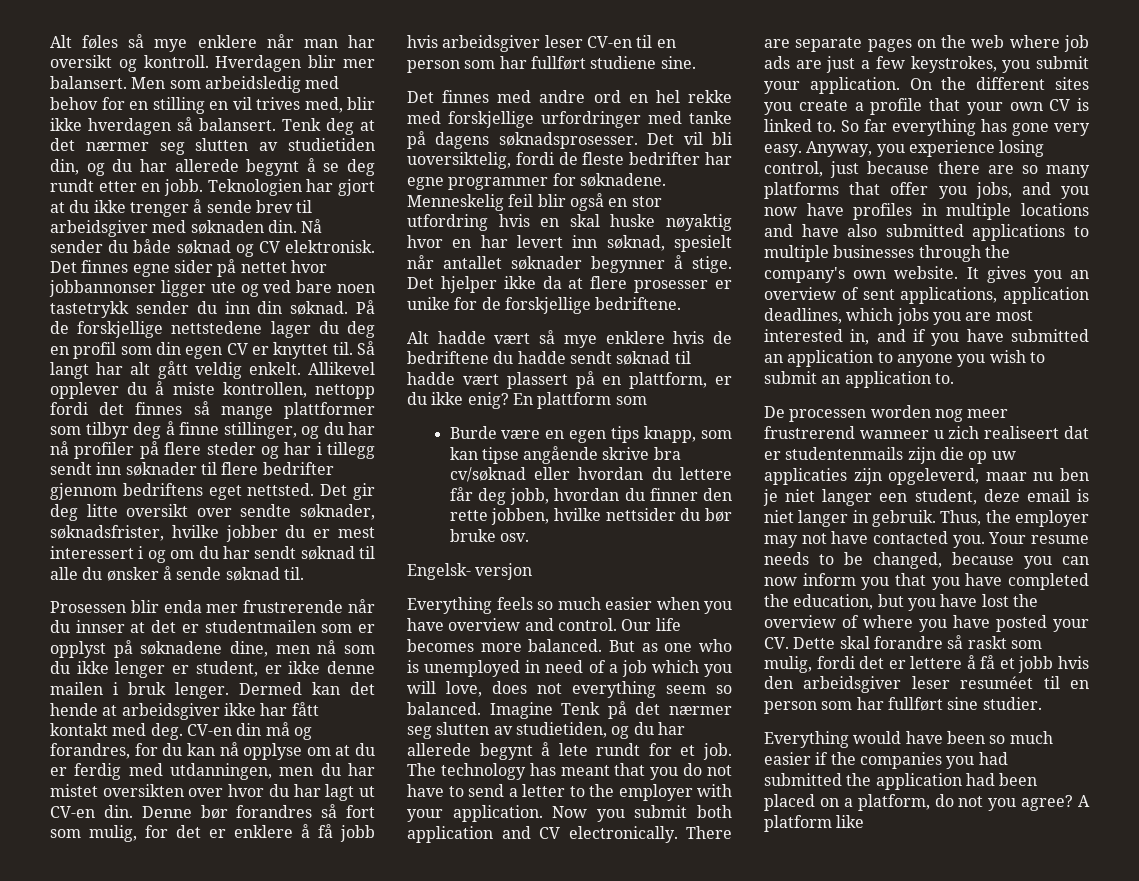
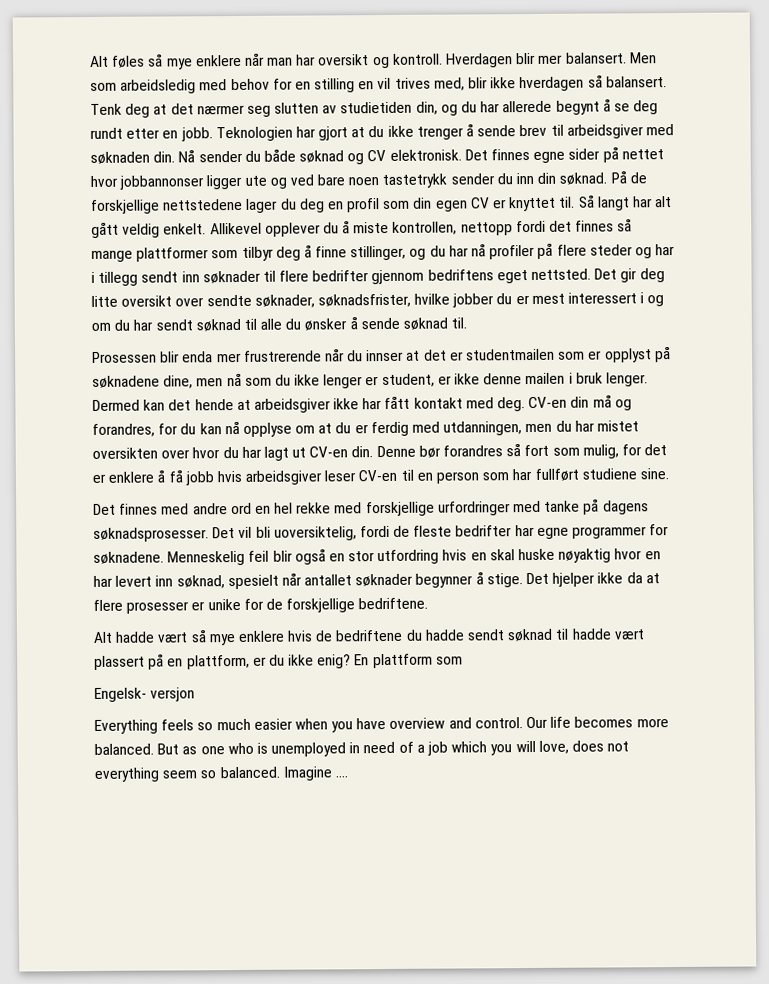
- Burde være en egen tips knapp, som kan tipse angående skrive bra cv/søknad eller hvordan du lettere får deg jobb, hvordan du finner den rette jobben, hvilke nettsider du bør bruke osv.
- Imagine Tenk på det nærmer seg slutten av studietiden, og du har allerede begynt å lete rundt for et job. The technology has meant that you do not have to send a letter to the employer with your application. Now you submit both application and CV electronically. There are separate pages on the web where job ads are just a few keystrokes, you submit your application. On the different sites you create a profile that your own CV is linked to. So far everything has gone very easy. Anyway, you experience losing control, just because there are so many platforms that offer you jobs, and you now have profiles in multiple locations and have also submitted applications to multiple businesses through the company's own website. It gives you an overview of sent applications, application deadlines, which jobs you are most interested in, and if you have submitted an application to anyone you wish to submit an application to.
- De processen worden nog meer frustrerend wanneer u zich realiseert dat er studentenmails zijn die op uw applicaties zijn opgeleverd, maar nu ben je niet langer een student, deze email is niet langer in gebruik. Thus, the employer may not have contacted you. Your resume needs to be changed, because you can now inform you that you have completed the education, but you have lost the overview of where you have posted your CV. Dette skal forandre så raskt som mulig, fordi det er lettere å få et jobb hvis den arbeidsgiver leser resuméet til en person som har fullført sine studier.
- Everything would have been so much easier if the companies you had submitted the application had been placed on a platform, do not you agree? A platform like
+ Imagine ….

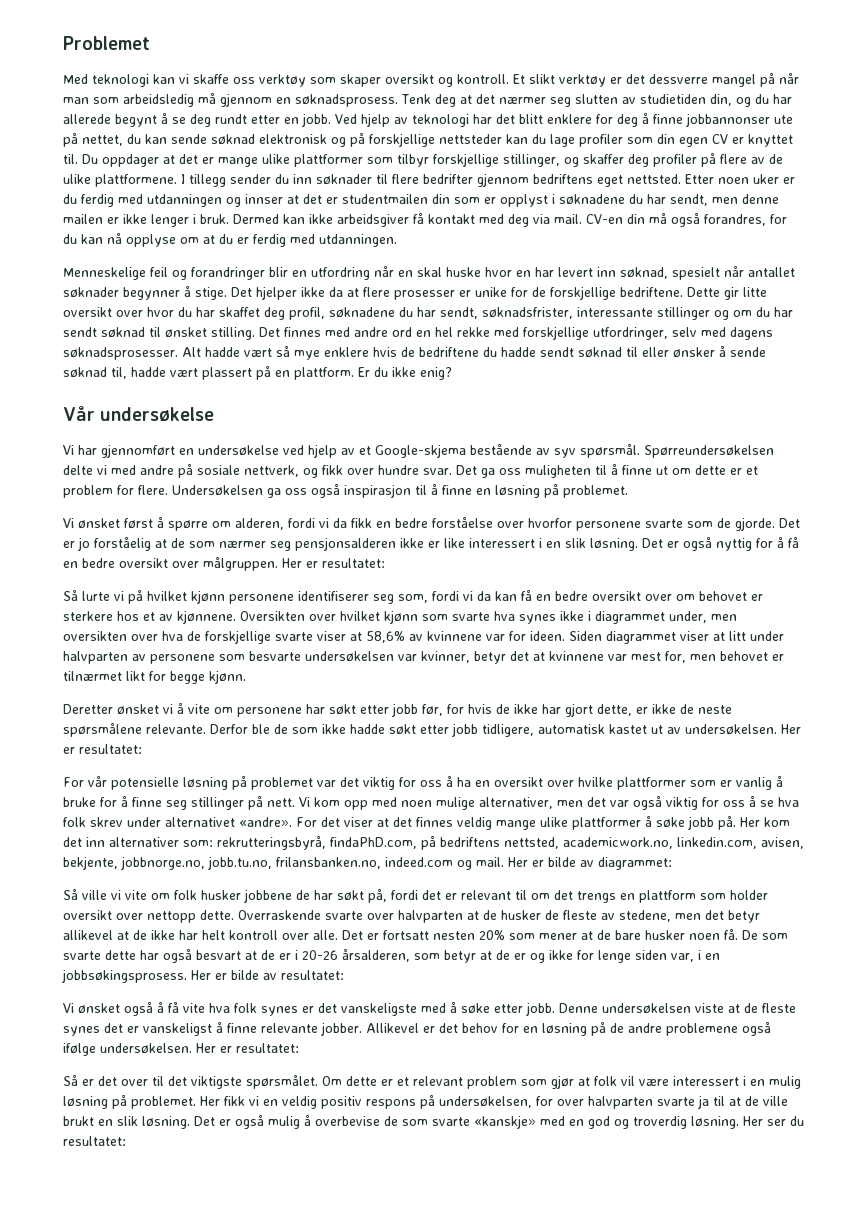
- Alt føles så mye enklere når man har oversikt og kontroll. Hverdagen blir mer balansert. Men som arbeidsledig med behov for en stilling en vil trives med, blir ikke hverdagen så balansert.
+ Problemet
+ Med teknologi kan vi skaffe oss verktøy som skaper oversikt og kontroll. Et slikt verktøy er det dessverre mangel på når man som arbeidsledig må gjennom en søknadsprosess.
- Teknologien har gjort at du ikke trenger å sende brev til arbeidsgiver med søknaden din. Nå sender du både søknad og CV elektronisk. Det finnes egne sider på nettet hvor jobbannonser ligger ute og ved bare noen tastetrykk sender du inn din søknad. På de forskjellige nettstedene lager du deg en profil som din egen CV er knyttet til.
+ Ved hjelp av teknologi har det blitt enklere for deg å finne jobbannonser ute på nettet, du kan sende søknad elektronisk og på forskjellige nettsteder kan du lage profiler som din egen CV er knyttet til.
- Så langt har alt gått veldig enkelt. Allikevel opplever du å miste kontrollen, nettopp fordi det finnes så mange plattformer som tilbyr deg å finne stillinger, og du har nå profiler på flere steder og har i tillegg sendt inn søknader til flere bedrifter gjennom bedriftens eget nettsted.
+ Du oppdager at det er mange ulike plattformer som tilbyr forskjellige stillinger, og skaffer deg profiler på flere av de ulike plattformene. I tillegg sender du inn søknader til flere bedrifter gjennom bedriftens eget nettsted.
- Det gir deg litte oversikt over sendte søknader, søknadsfrister, hvilke jobber du er mest interessert i og om du har sendt søknad til alle du ønsker å sende søknad til.
- Prosessen blir enda mer frustrerende når du innser at det er studentmailen som er opplyst på søknadene dine, men nå som du ikke lenger er student, er ikke denne mailen i bruk lenger. Dermed kan det hende at arbeidsgiver ikke har fått kontakt med deg.
+ Etter noen uker er du ferdig med utdanningen og innser at det er studentmailen din som er opplyst i søknadene du har sendt, men denne mailen er ikke lenger i bruk. Dermed kan ikke arbeidsgiver få kontakt med deg via mail.
- CV-en din må og forandres, for du kan nå opplyse om at du er ferdig med utdanningen, men du har mistet oversikten over hvor du har lagt ut CV-en din. Denne bør forandres så fort som mulig, for det er enklere å få jobb hvis arbeidsgiver leser CV-en til en person som har fullført studiene sine.
- Det finnes med andre ord en hel rekke med forskjellige urfordringer med tanke på dagens søknadsprosesser. Det vil bli uoversiktelig, fordi de fleste bedrifter har egne programmer for søknadene. Menneskelig feil blir også en stor utfordring hvis en skal huske nøyaktig hvor en har levert inn søknad, spesielt når antallet søknader begynner å stige.
+ CV-en din må også forandres, for du kan nå opplyse om at du er ferdig med utdanningen.
+ Menneskelige feil og forandringer blir en utfordring når en skal huske hvor en har levert inn søknad, spesielt når antallet søknader begynner å stige.
- Det hjelper ikke da at flere prosesser er unike for de forskjellige bedriftene.
- Alt hadde vært så mye enklere hvis de bedriftene du hadde sendt søknad til hadde vært plassert på en plattform, er du ikke enig? En plattform som
- Engelsk- versjon
- Everything feels so much easier when you have overview and control. Our life becomes more balanced. But as one who is unemployed in need of a job which you will love, does not everything seem so balanced. Imagine ….
+ Det hjelper ikke da at flere prosesser er unike for de forskjellige bedriftene. Dette gir litte oversikt over hvor du har skaffet deg profil, søknadene du har sendt, søknadsfrister, interessante stillinger og om du har sendt søknad til ønsket stilling. Det finnes med andre ord en hel rekke med forskjellige utfordringer, selv med dagens søknadsprosesser. Alt hadde vært så mye enklere hvis de bedriftene du hadde sendt søknad til eller ønsker å sende søknad til, hadde vært plassert på en plattform. Er du ikke enig?
+ Vår undersøkelse
+ Vi har gjennomført en undersøkelse ved hjelp av et Google-skjema bestående av syv spørsmål. Spørreundersøkelsen delte vi med andre på sosiale nettverk, og fikk over hundre svar. Det ga oss muligheten til å finne ut om dette er et problem for flere. Undersøkelsen ga oss også inspirasjon til å finne en løsning på problemet.
+ Vi ønsket først å spørre om alderen, fordi vi da fikk en bedre forståelse over hvorfor personene svarte som de gjorde. Det er jo forståelig at de som nærmer seg pensjonsalderen ikke er like interessert i en slik løsning. Det er også nyttig for å få en bedre oversikt over målgruppen. Her er resultatet:
+ Så lurte vi på hvilket kjønn personene identifiserer seg som, fordi vi da kan få en bedre oversikt over om behovet er sterkere hos et av kjønnene. Oversikten over hvilket kjønn som svarte hva synes ikke i diagrammet under, men oversikten over hva de forskjellige svarte viser at 58,6% av kvinnene var for ideen. Siden diagrammet viser at litt under halvparten av personene som besvarte undersøkelsen var kvinner, betyr det at kvinnene var mest for, men behovet er tilnærmet likt for begge kjønn.
+ Deretter ønsket vi å vite om personene har søkt etter jobb før, for hvis de ikke har gjort dette, er ikke de neste spørsmålene relevante. Derfor ble de som ikke hadde søkt etter jobb tidligere, automatisk kastet ut av undersøkelsen. Her er resultatet:
+ For vår potensielle løsning på problemet var det viktig for oss å ha en oversikt over hvilke plattformer som er vanlig å bruke for å finne seg stillinger på nett. Vi kom opp med noen mulige alternativer, men det var også viktig for oss å se hva folk skrev under alternativet «andre». For det viser at det finnes veldig mange ulike plattformer å søke jobb på. Her kom det inn alternativer som: rekrutteringsbyrå, findaPhD.com, på bedriftens nettsted, academicwork.no, linkedin.com, avisen, bekjente, jobbnorge.no, jobb.tu.no, frilansbanken.no, indeed.com og mail. Her er bilde av diagrammet:
+ Så ville vi vite om folk husker jobbene de har søkt på, fordi det er relevant til om det trengs en plattform som holder oversikt over nettopp dette. Overraskende svarte over halvparten at de husker de fleste av stedene, men det betyr allikevel at de ikke har helt kontroll over alle. Det er fortsatt nesten 20% som mener at de bare husker noen få. De som svarte dette har også besvart at de er i 20-26 årsalderen, som betyr at de er og ikke for lenge siden var, i en jobbsøkingsprosess. Her er bilde av resultatet:
+ Vi ønsket også å få vite hva folk synes er det vanskeligste med å søke etter jobb. Denne undersøkelsen viste at de fleste synes det er vanskeligst å finne relevante jobber. Allikevel er det behov for en løsning på de andre problemene også ifølge undersøkelsen. Her er resultatet:
+ Så er det over til det viktigste spørsmålet. Om dette er et relevant problem som gjør at folk vil være interessert i en mulig løsning på problemet. Her fikk vi en veldig positiv respons på undersøkelsen, for over halvparten svarte ja til at de ville brukt en slik løsning. Det er også mulig å overbevise de som svarte «kanskje» med en god og troverdig løsning. Her ser du resultatet:

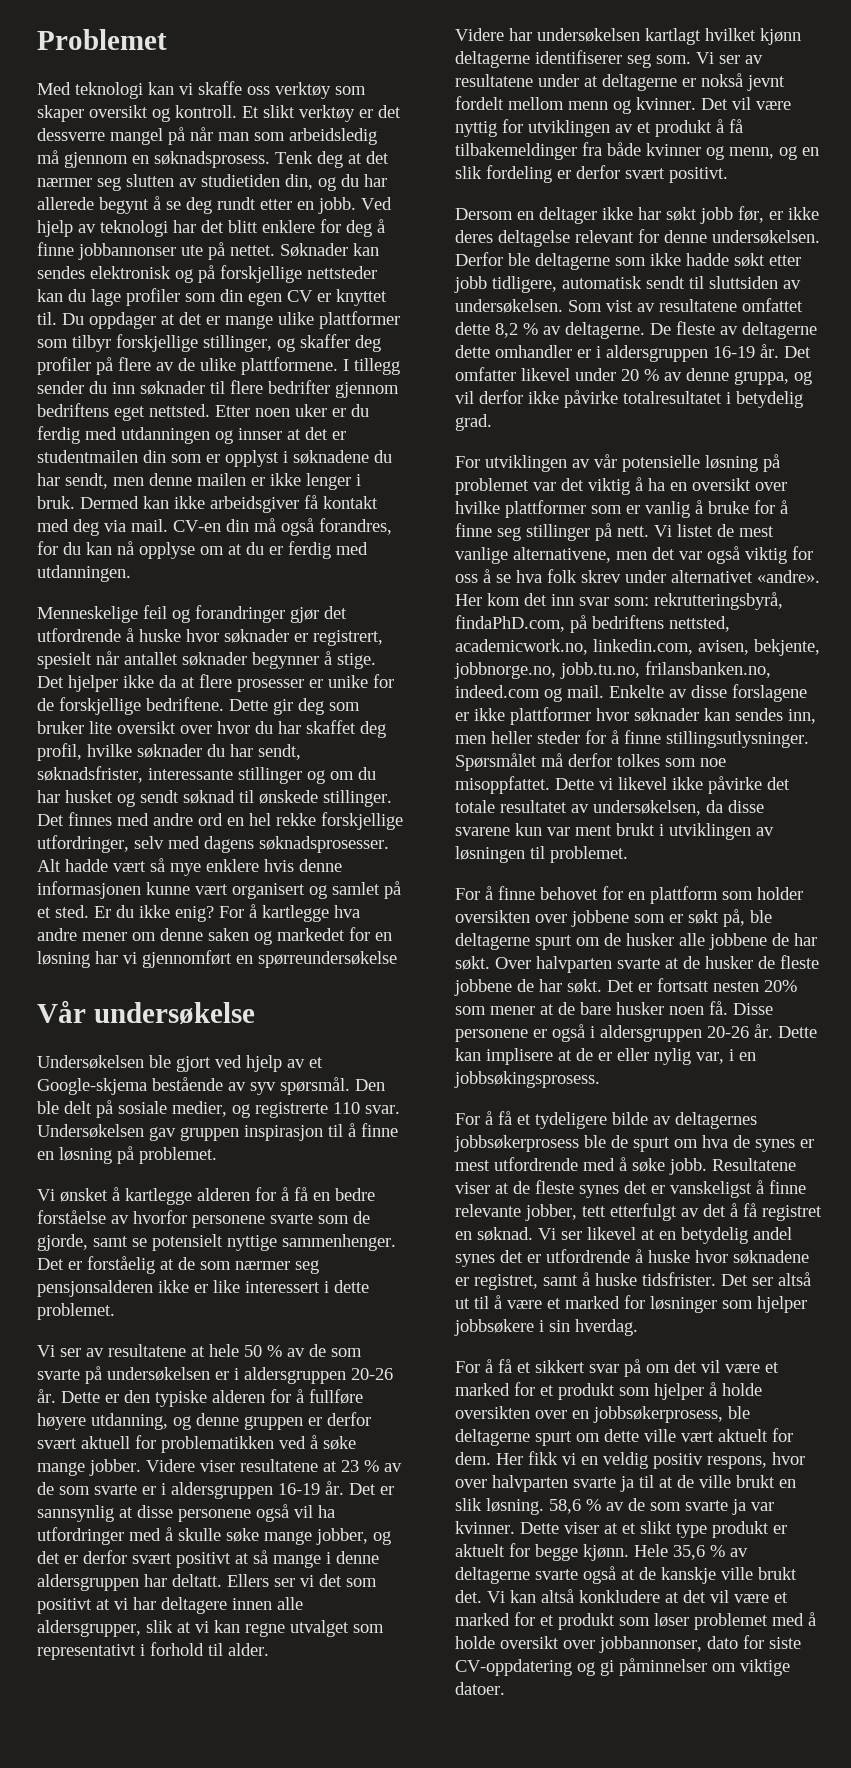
- Ved hjelp av teknologi har det blitt enklere for deg å finne jobbannonser ute på nettet, du kan sende søknad elektronisk og på forskjellige nettsteder kan du lage profiler som din egen CV er knyttet til.
+ Ved hjelp av teknologi har det blitt enklere for deg å finne jobbannonser ute på nettet. Søknader kan sendes elektronisk og på forskjellige nettsteder kan du lage profiler som din egen CV er knyttet til.
- Menneskelige feil og forandringer blir en utfordring når en skal huske hvor en har levert inn søknad, spesielt når antallet søknader begynner å stige.
+ Menneskelige feil og forandringer gjør det utfordrende å huske hvor søknader er registrert, spesielt når antallet søknader begynner å stige.
- Dette gir litte oversikt over hvor du har skaffet deg profil, søknadene du har sendt, søknadsfrister, interessante stillinger og om du har sendt søknad til ønsket stilling.
+ Dette gir deg som bruker lite oversikt over hvor du har skaffet deg profil, hvilke søknader du har sendt, søknadsfrister, interessante stillinger og om du har husket og sendt søknad til ønskede stillinger.
- Det finnes med andre ord en hel rekke med forskjellige utfordringer, selv med dagens søknadsprosesser.
+ Det finnes med andre ord en hel rekke forskjellige utfordringer, selv med dagens søknadsprosesser.
- Alt hadde vært så mye enklere hvis de bedriftene du hadde sendt søknad til eller ønsker å sende søknad til, hadde vært plassert på en plattform. Er du ikke enig?
+ Alt hadde vært så mye enklere hvis denne informasjonen kunne vært organisert og samlet på et sted. Er du ikke enig? For å kartlegge hva andre mener om denne saken og markedet for en løsning har vi gjennomført en spørreundersøkelse
  Vår undersøkelse
- Vi har gjennomført en undersøkelse ved hjelp av et Google-skjema bestående av syv spørsmål.
+ Undersøkelsen ble gjort ved hjelp av et Google-skjema bestående av syv spørsmål.
- Spørreundersøkelsen delte vi med andre på sosiale nettverk, og fikk over hundre svar. Det ga oss muligheten til å finne ut om dette er et problem for flere. Undersøkelsen ga oss også inspirasjon til å finne en løsning på problemet.
+ Den ble delt på sosiale medier, og registrerte 110 svar. Undersøkelsen gav gruppen inspirasjon til å finne en løsning på problemet.
- Vi ønsket først å spørre om alderen, fordi vi da fikk en bedre forståelse over hvorfor personene svarte som de gjorde. Det er jo forståelig at de som nærmer seg pensjonsalderen ikke er like interessert i en slik løsning. Det er også nyttig for å få en bedre oversikt over målgruppen. Her er resultatet:
- Så lurte vi på hvilket kjønn personene identifiserer seg som, fordi vi da kan få en bedre oversikt over om behovet er sterkere hos et av kjønnene. Oversikten over hvilket kjønn som svarte hva synes ikke i diagrammet under, men oversikten over hva de forskjellige svarte viser at 58,6% av kvinnene var for ideen. Siden diagrammet viser at litt under halvparten av personene som besvarte undersøkelsen var kvinner, betyr det at kvinnene var mest for, men behovet er tilnærmet likt for begge kjønn.
- Deretter ønsket vi å vite om personene har søkt etter jobb før, for hvis de ikke har gjort dette, er ikke de neste spørsmålene relevante.
+ Vi ønsket å kartlegge alderen for å få en bedre forståelse av hvorfor personene svarte som de gjorde, samt se potensielt nyttige sammenhenger. Det er forståelig at de som nærmer seg pensjonsalderen ikke er like interessert i dette problemet.
+ Vi ser av resultatene at hele 50 % av de som svarte på undersøkelsen er i aldersgruppen 20-26 år. Dette er den typiske alderen for å fullføre høyere utdanning, og denne gruppen er derfor svært aktuell for problematikken ved å søke mange jobber. Videre viser resultatene at 23 % av de som svarte er i aldersgruppen 16-19 år. Det er sannsynlig at disse personene også vil ha utfordringer med å skulle søke mange jobber, og det er derfor svært positivt at så mange i denne aldersgruppen har deltatt. Ellers ser vi det som positivt at vi har deltagere innen alle aldersgrupper, slik at vi kan regne utvalget som representativt i forhold til alder.
+ Videre har undersøkelsen kartlagt hvilket kjønn deltagerne identifiserer seg som. Vi ser av resultatene under at deltagerne er nokså jevnt fordelt mellom menn og kvinner. Det vil være nyttig for utviklingen av et produkt å få tilbakemeldinger fra både kvinner og menn, og en slik fordeling er derfor svært positivt.
+ Dersom en deltager ikke har søkt jobb før, er ikke deres deltagelse relevant for denne undersøkelsen.
- Derfor ble de som ikke hadde søkt etter jobb tidligere, automatisk kastet ut av undersøkelsen. Her er resultatet:
- For vår potensielle løsning på problemet var det viktig for oss å ha en oversikt over hvilke plattformer som er vanlig å bruke for å finne seg stillinger på nett.
+ Derfor ble deltagerne som ikke hadde søkt etter jobb tidligere, automatisk sendt til sluttsiden av undersøkelsen. Som vist av resultatene omfattet dette 8,2 % av deltagerne. De fleste av deltagerne dette omhandler er i aldersgruppen 16-19 år. Det omfatter likevel under 20 % av denne gruppa, og vil derfor ikke påvirke totalresultatet i betydelig grad.
+ For utviklingen av vår potensielle løsning på problemet var det viktig å ha en oversikt over hvilke plattformer som er vanlig å bruke for å finne seg stillinger på nett.
- Vi kom opp med noen mulige alternativer, men det var også viktig for oss å se hva folk skrev under alternativet «andre».
+ Vi listet de mest vanlige alternativene, men det var også viktig for oss å se hva folk skrev under alternativet «andre».
- For det viser at det finnes veldig mange ulike plattformer å søke jobb på.
- Her kom det inn alternativer som: rekrutteringsbyrå, findaPhD.com, på bedriftens nettsted, academicwork.no, linkedin.com, avisen, bekjente, jobbnorge.no, jobb.tu.no, frilansbanken.no, indeed.com og mail.
+ Her kom det inn svar som: rekrutteringsbyrå, findaPhD.com, på bedriftens nettsted, academicwork.no, linkedin.com, avisen, bekjente, jobbnorge.no, jobb.tu.no, frilansbanken.no, indeed.com og mail.
- Her er bilde av diagrammet:
- Så ville vi vite om folk husker jobbene de har søkt på, fordi det er relevant til om det trengs en plattform som holder oversikt over nettopp dette. Overraskende svarte over halvparten at de husker de fleste av stedene, men det betyr allikevel at de ikke har helt kontroll over alle.
+ Enkelte av disse forslagene er ikke plattformer hvor søknader kan sendes inn, men heller steder for å finne stillingsutlysninger. Spørsmålet må derfor tolkes som noe misoppfattet. Dette vi likevel ikke påvirke det totale resultatet av undersøkelsen, da disse svarene kun var ment brukt i utviklingen av løsningen til problemet.
+ For å finne behovet for en plattform som holder oversikten over jobbene som er søkt på, ble deltagerne spurt om de husker alle jobbene de har søkt. Over halvparten svarte at de husker de fleste jobbene de har søkt.
- De som svarte dette har også besvart at de er i 20-26 årsalderen, som betyr at de er og ikke for lenge siden var, i en jobbsøkingsprosess. Her er bilde av resultatet:
- Vi ønsket også å få vite hva folk synes er det vanskeligste med å søke etter jobb. Denne undersøkelsen viste at de fleste synes det er vanskeligst å finne relevante jobber. Allikevel er det behov for en løsning på de andre problemene også ifølge undersøkelsen. Her er resultatet:
- Så er det over til det viktigste spørsmålet. Om dette er et relevant problem som gjør at folk vil være interessert i en mulig løsning på problemet.
+ Disse personene er også i aldersgruppen 20-26 år. Dette kan implisere at de er eller nylig var, i en jobbsøkingsprosess.
+ For å få et tydeligere bilde av deltagernes jobbsøkerprosess ble de spurt om hva de synes er mest utfordrende med å søke jobb. Resultatene viser at de fleste synes det er vanskeligst å finne relevante jobber, tett etterfulgt av det å få registret en søknad. Vi ser likevel at en betydelig andel synes det er utfordrende å huske hvor søknadene er registret, samt å huske tidsfrister. Det ser altså ut til å være et marked for løsninger som hjelper jobbsøkere i sin hverdag.
+ For å få et sikkert svar på om det vil være et marked for et produkt som hjelper å holde oversikten over en jobbsøkerprosess, ble deltagerne spurt om dette ville vært aktuelt for dem.
- Her fikk vi en veldig positiv respons på undersøkelsen, for over halvparten svarte ja til at de ville brukt en slik løsning.
+ Her fikk vi en veldig positiv respons, hvor over halvparten svarte ja til at de ville brukt en slik løsning.
- Det er også mulig å overbevise de som svarte «kanskje» med en god og troverdig løsning. Her ser du resultatet:
+ 58,6 % av de som svarte ja var kvinner. Dette viser at et slikt type produkt er aktuelt for begge kjønn. Hele 35,6 % av deltagerne svarte også at de kanskje ville brukt det. Vi kan altså konkludere at det vil være et marked for et produkt som løser problemet med å holde oversikt over jobbannonser, dato for siste CV-oppdatering og gi påminnelser om viktige datoer.

